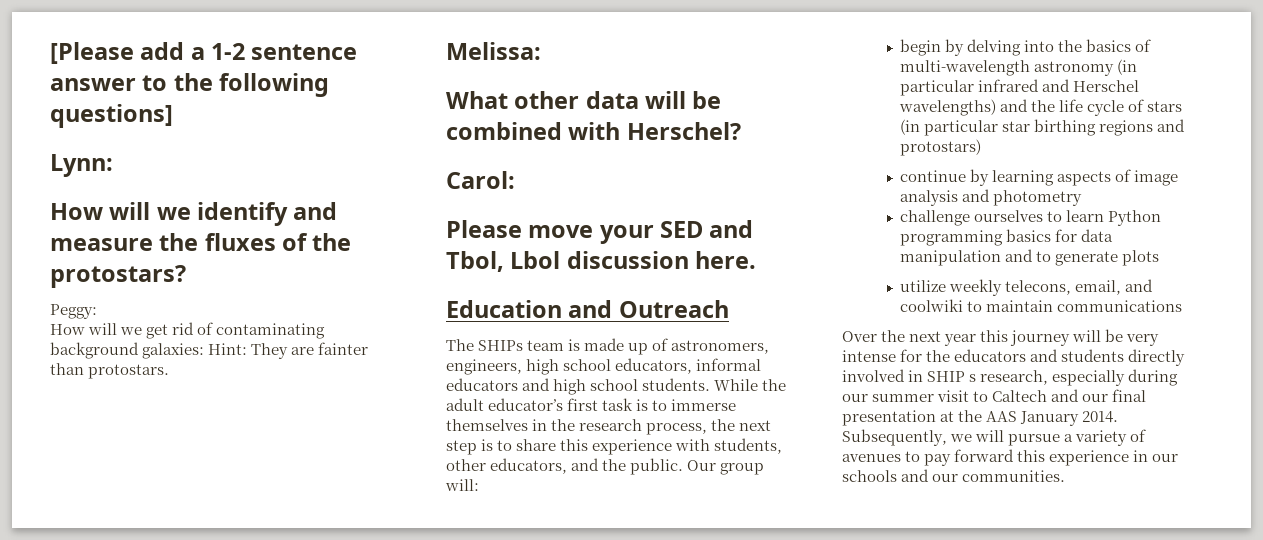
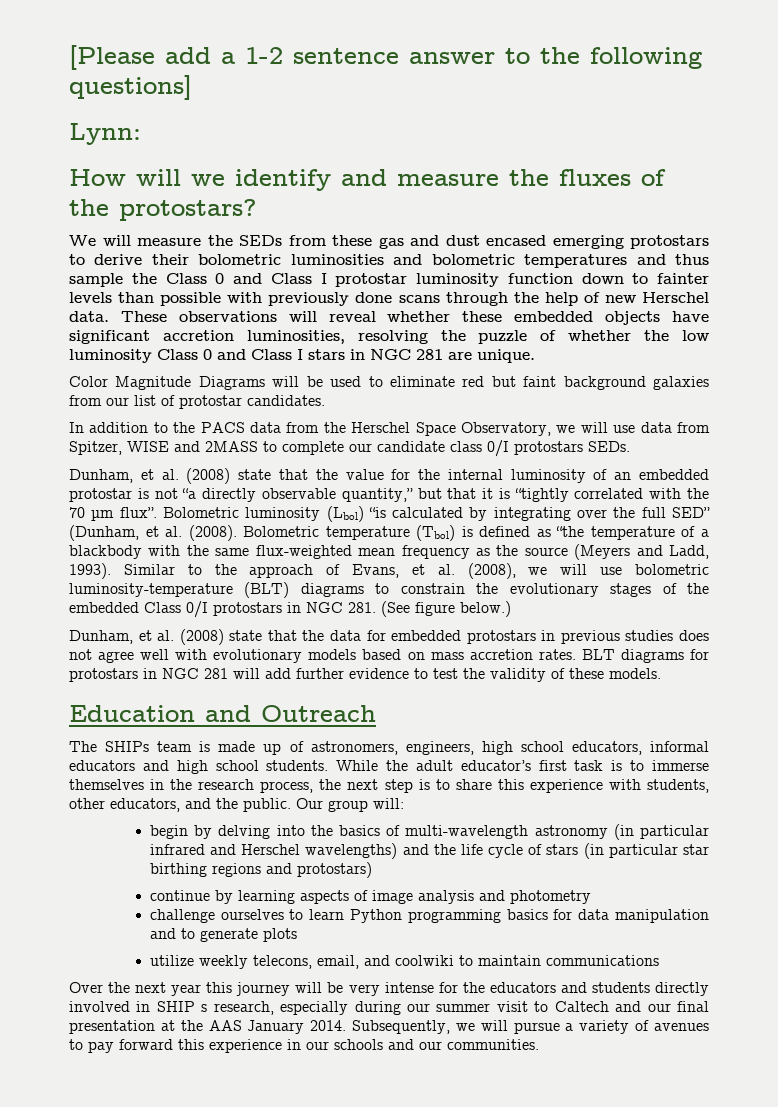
- Peggy:
- How will we get rid of contaminating background galaxies: Hint: They are fainter than protostars.
- Melissa:
- What other data will be combined with Herschel?
- Carol:
- Please move your SED and Tbol, Lbol discussion here.
+ We will measure the SEDs from these gas and dust encased emerging protostars to derive their bolometric luminosities and bolometric temperatures and thus sample the Class 0 and Class I protostar luminosity function down to fainter levels than possible with previously done scans through the help of new Herschel data. These observations will reveal whether these embedded objects have significant accretion luminosities, resolving the puzzle of whether the low luminosity Class 0 and Class I stars in NGC 281 are unique.
+ Color Magnitude Diagrams will be used to eliminate red but faint background galaxies from our list of protostar candidates.
+ In addition to the PACS data from the Herschel Space Observatory, we will use data from Spitzer, WISE and 2MASS to complete our candidate class 0/I protostars SEDs.
+ Dunham, et al. (2008) state that the value for the internal luminosity of an embedded protostar is not “a directly observable quantity,” but that it is “tightly correlated with the 70 µm flux”. Bolometric luminosity (Lbol) “is calculated by integrating over the full SED” (Dunham, et al. (2008). Bolometric temperature (Tbol) is defined as “the temperature of a blackbody with the same flux-weighted mean frequency as the source (Meyers and Ladd, 1993). Similar to the approach of Evans, et al. (2008), we will use bolometric luminosity-temperature (BLT) diagrams to constrain the evolutionary stages of the embedded Class 0/I protostars in NGC 281. (See figure below.)
+ Dunham, et al. (2008) state that the data for embedded protostars in previous studies does not agree well with evolutionary models based on mass accretion rates. BLT diagrams for protostars in NGC 281 will add further evidence to test the validity of these models.

